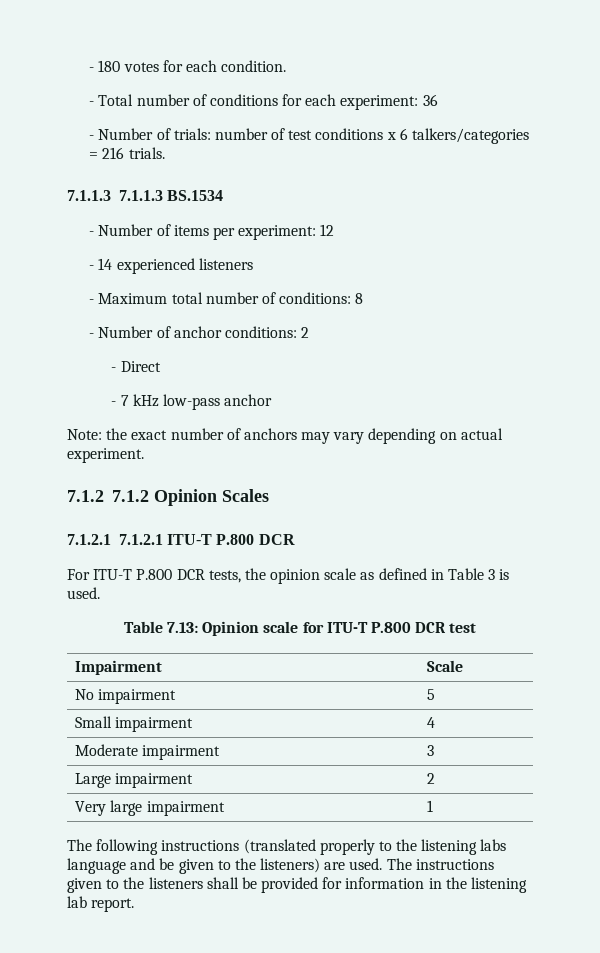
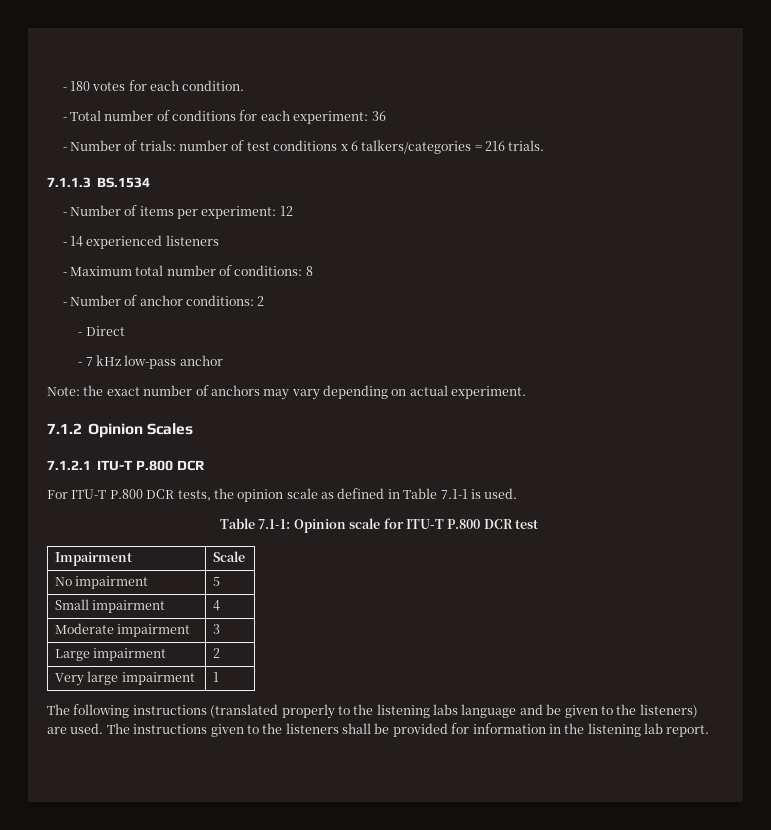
- 7.1.1.3 7.1.1.3 BS.1534
+ 7.1.1.3 BS.1534
- 7.1.2 7.1.2 Opinion Scales
+ 7.1.2 Opinion Scales
- 7.1.2.1 7.1.2.1 ITU-T P.800 DCR
+ 7.1.2.1 ITU-T P.800 DCR
- For ITU-T P.800 DCR tests, the opinion scale as defined in Table 3 is used.
+ For ITU-T P.800 DCR tests, the opinion scale as defined in Table 7.1-1 is used.
- Table 7.13: Opinion scale for ITU-T P.800 DCR test
+ Table 7.1-1: Opinion scale for ITU-T P.800 DCR test

